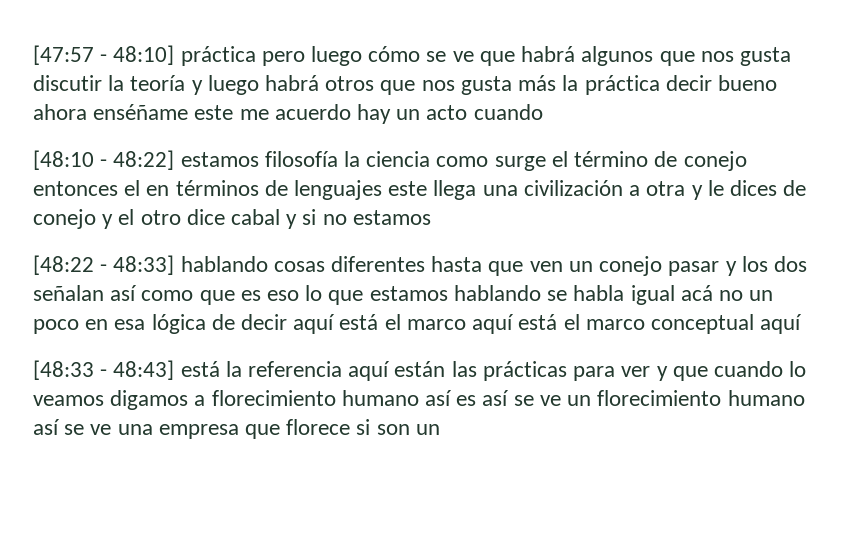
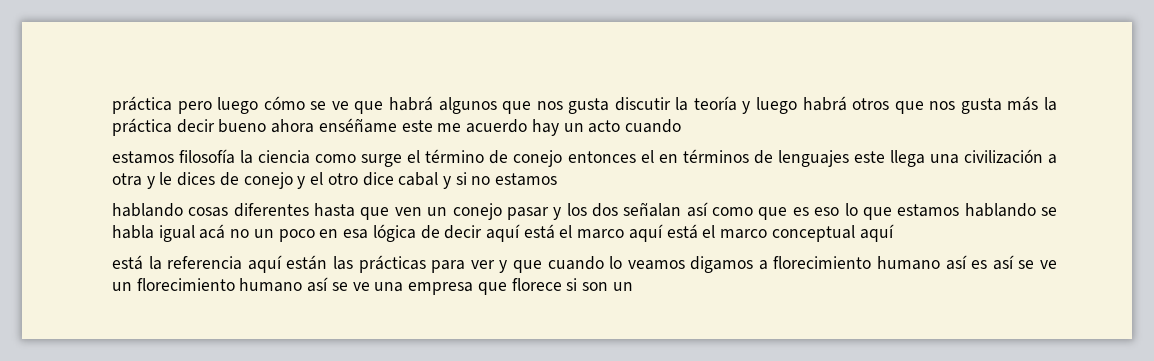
- [47:57 - 48:10] práctica pero luego cómo se ve que habrá algunos que nos gusta discutir la teoría y luego habrá otros que nos gusta más la práctica decir bueno ahora enséñame este me acuerdo hay un acto cuando
+ práctica pero luego cómo se ve que habrá algunos que nos gusta discutir la teoría y luego habrá otros que nos gusta más la práctica decir bueno ahora enséñame este me acuerdo hay un acto cuando
- [48:10 - 48:22] estamos filosofía la ciencia como surge el término de conejo entonces el en términos de lenguajes este llega una civilización a otra y le dices de conejo y el otro dice cabal y si no estamos
+ estamos filosofía la ciencia como surge el término de conejo entonces el en términos de lenguajes este llega una civilización a otra y le dices de conejo y el otro dice cabal y si no estamos
- [48:22 - 48:33] hablando cosas diferentes hasta que ven un conejo pasar y los dos señalan así como que es eso lo que estamos hablando se habla igual acá no un poco en esa lógica de decir aquí está el marco aquí está el marco conceptual aquí
+ hablando cosas diferentes hasta que ven un conejo pasar y los dos señalan así como que es eso lo que estamos hablando se habla igual acá no un poco en esa lógica de decir aquí está el marco aquí está el marco conceptual aquí
- [48:33 - 48:43] está la referencia aquí están las prácticas para ver y que cuando lo veamos digamos a florecimiento humano así es así se ve un florecimiento humano así se ve una empresa que florece si son un
+ está la referencia aquí están las prácticas para ver y que cuando lo veamos digamos a florecimiento humano así es así se ve un florecimiento humano así se ve una empresa que florece si son un

